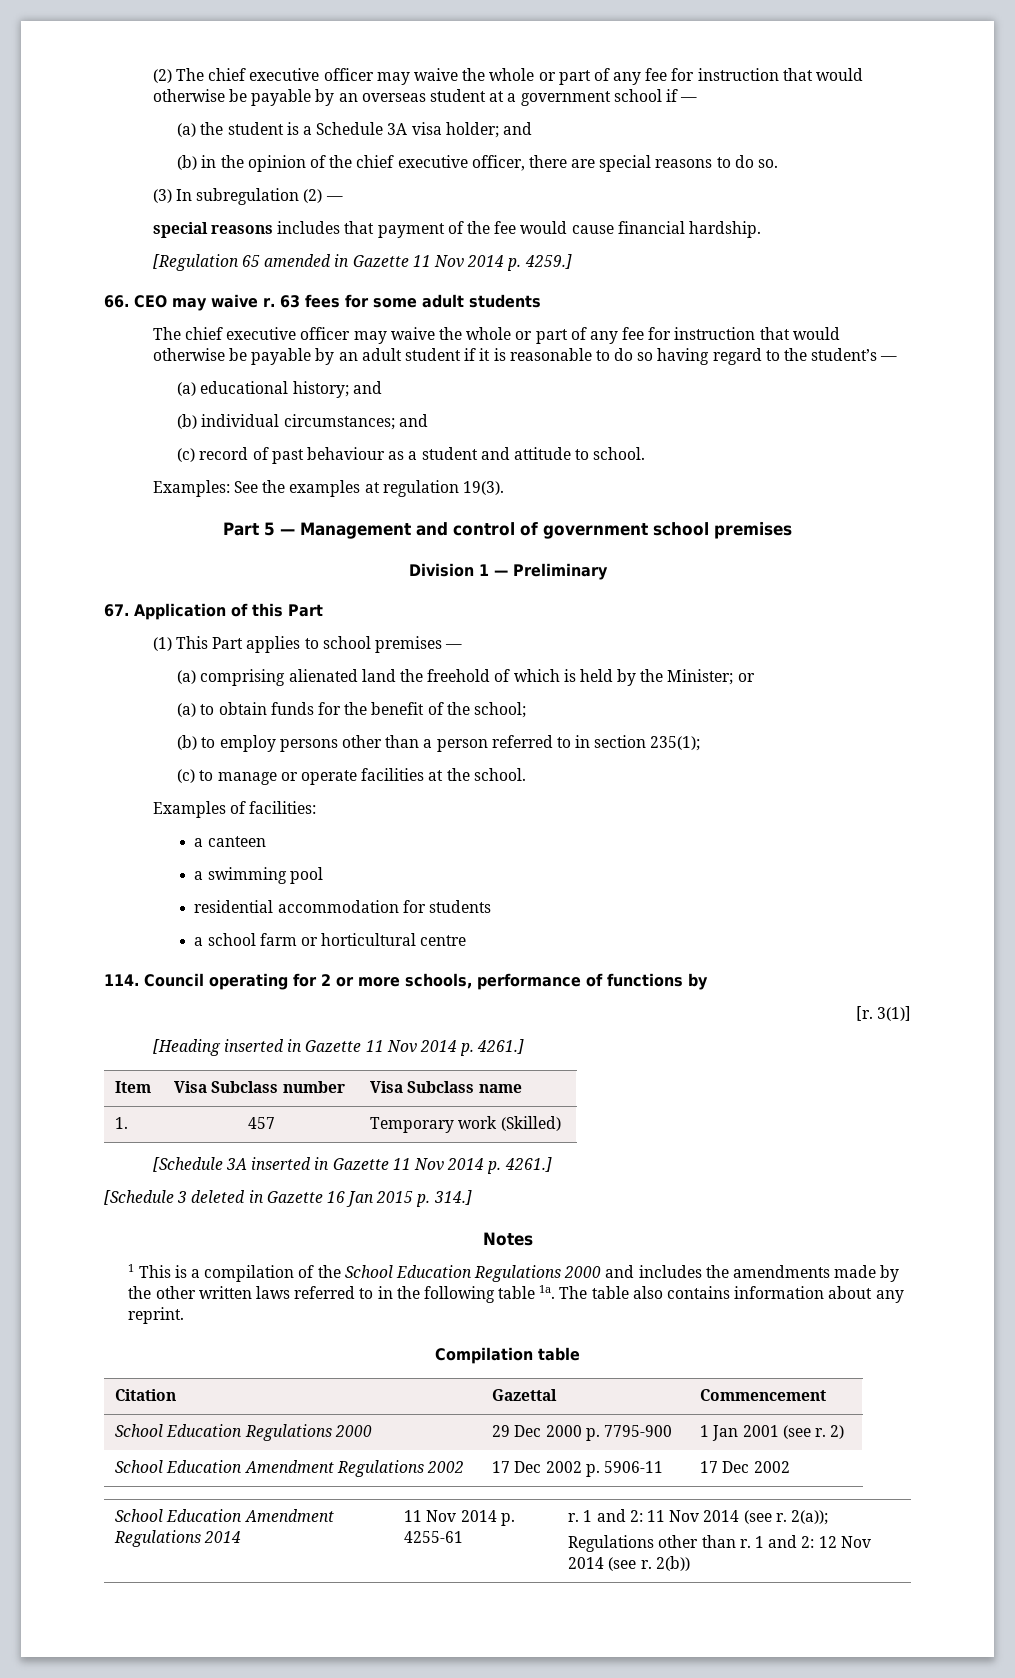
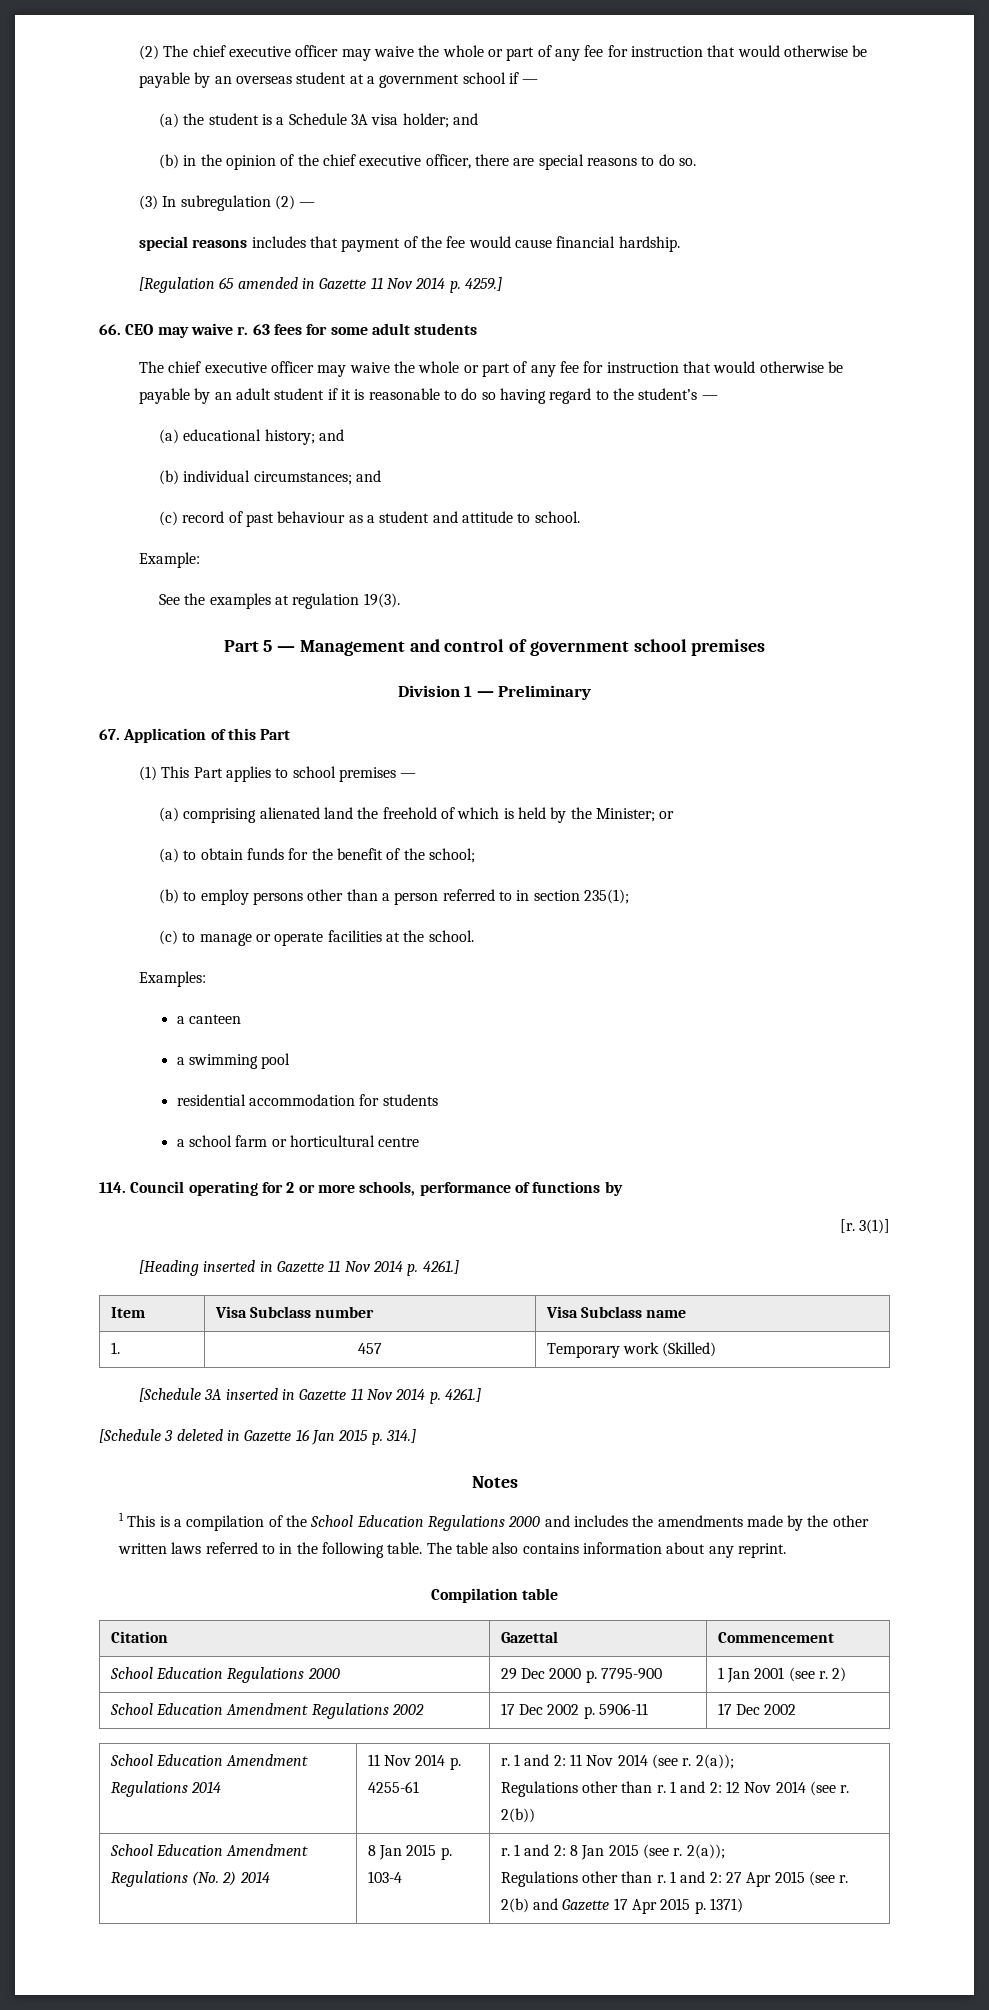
- Examples: See the examples at regulation 19(3).
+ Example:
+ See the examples at regulation 19(3).
- Examples of facilities:
+ Examples:
- 1 This is a compilation of the School Education Regulations 2000 and includes the amendments made by the other written laws referred to in the following table 1a.
+ 1 This is a compilation of the School Education Regulations 2000 and includes the amendments made by the other written laws referred to in the following table.
+ School Education Amendment Regulations (No. 2) 2014 | 8 Jan 2015 p. 103-4 | r. 1 and 2: 8 Jan 2015 (see r. 2(a));
+ Regulations other than r. 1 and 2: 27 Apr 2015 (see r. 2(b) and Gazette 17 Apr 2015 p. 1371)

